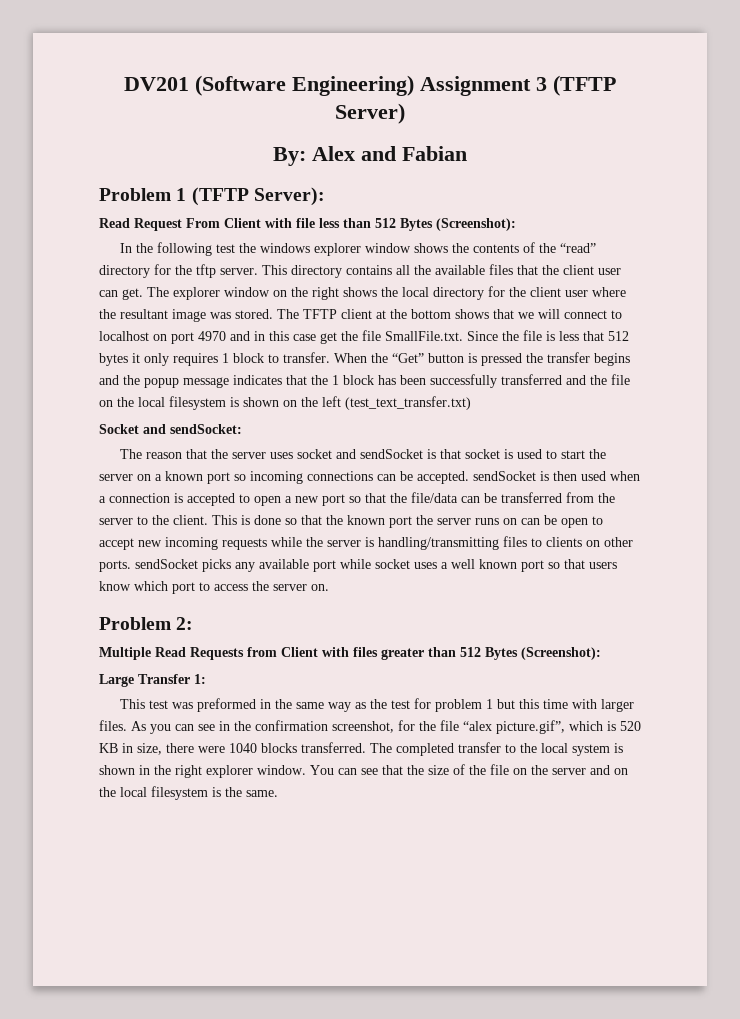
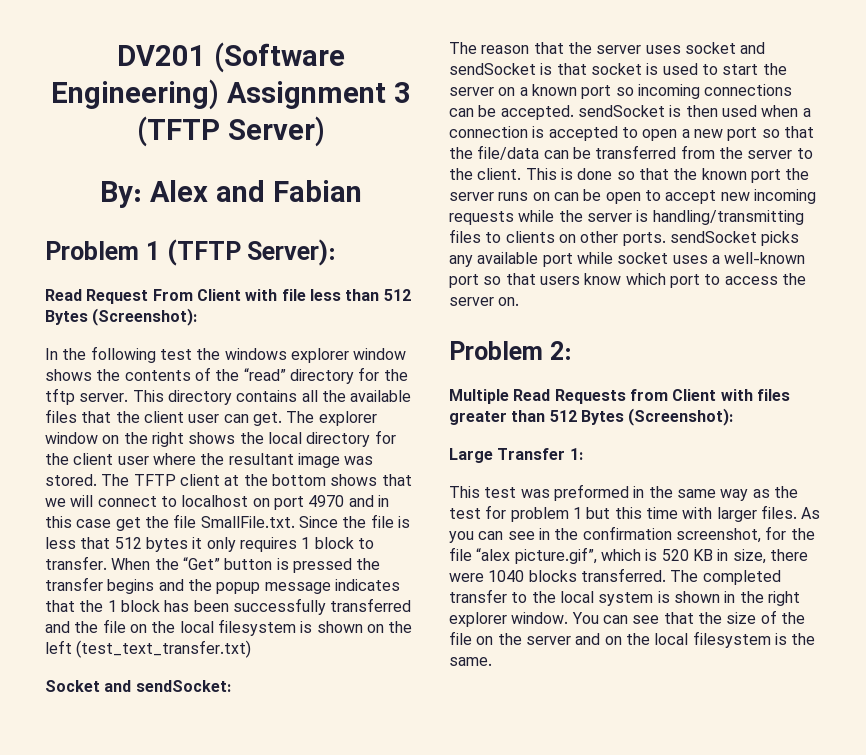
- This is done so that the known port the server runs on can be open to accept new incoming requests while the server is handling/transmitting files to clients on other ports. sendSocket picks any available port while socket uses a well known port so that users know which port to access the server on.
+ This is done so that the known port the server runs on can be open to accept new incoming requests while the server is handling/transmitting files to clients on other ports. sendSocket picks any available port while socket uses a well-known port so that users know which port to access the server on.

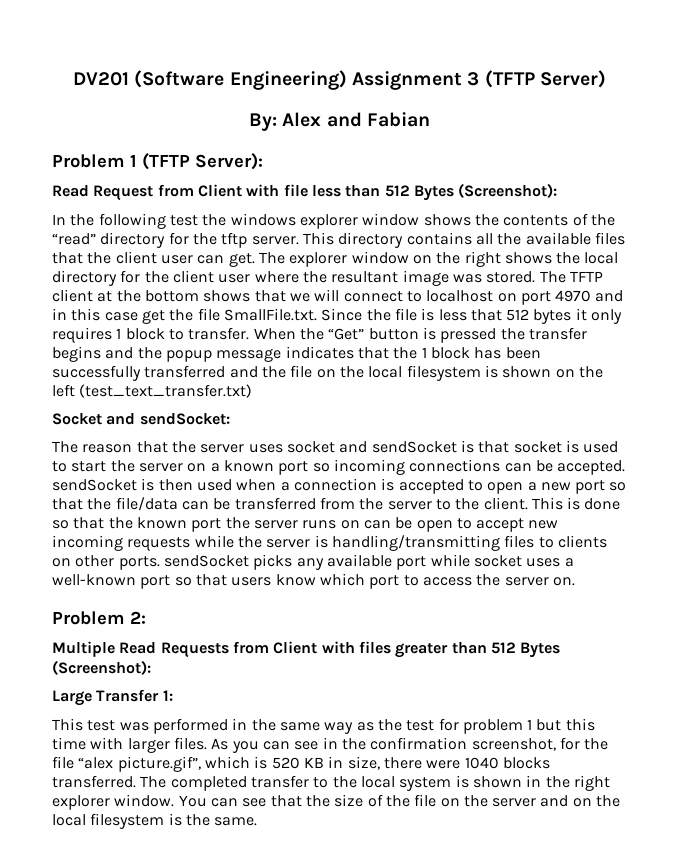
- Read Request From Client with file less than 512 Bytes (Screenshot):
+ Read Request from Client with file less than 512 Bytes (Screenshot):
- This test was preformed in the same way as the test for problem 1 but this time with larger files.
+ This test was performed in the same way as the test for problem 1 but this time with larger files.

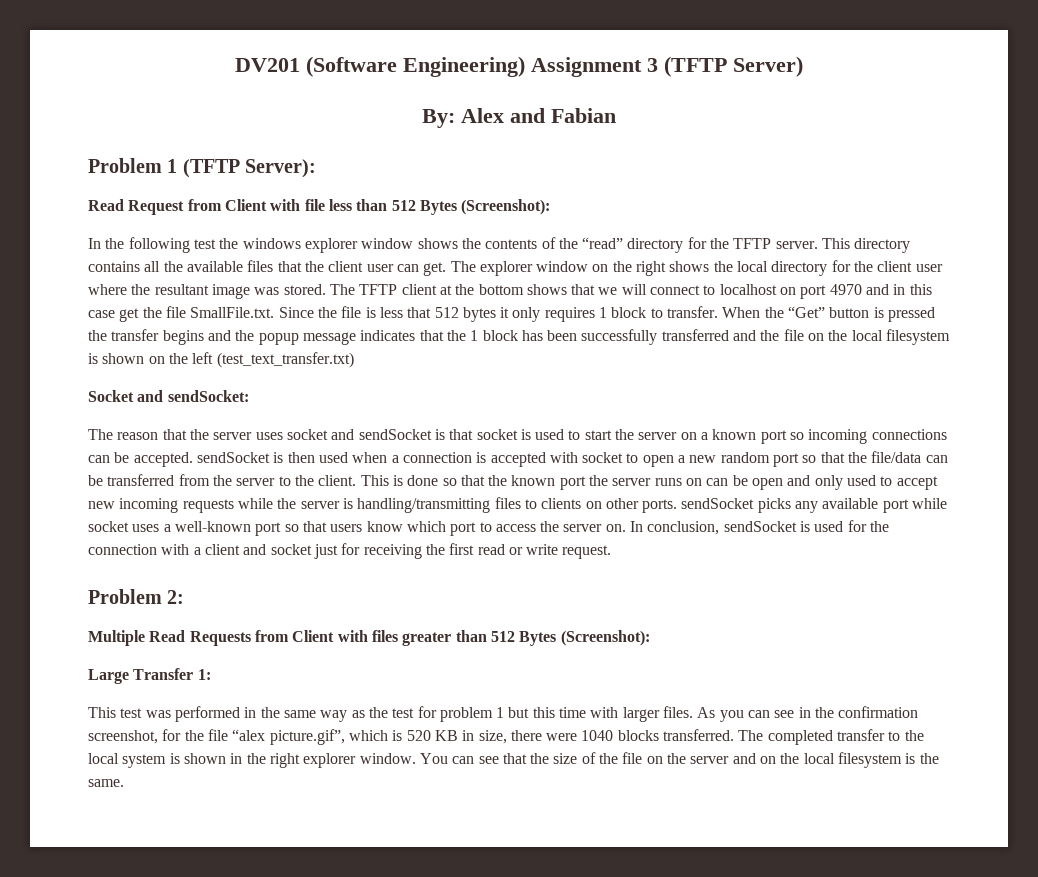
- In the following test the windows explorer window shows the contents of the “read” directory for the tftp server.
+ In the following test the windows explorer window shows the contents of the “read” directory for the TFTP server.
- The reason that the server uses socket and sendSocket is that socket is used to start the server on a known port so incoming connections can be accepted. sendSocket is then used when a connection is accepted to open a new port so that the file/data can be transferred from the server to the client.
+ The reason that the server uses socket and sendSocket is that socket is used to start the server on a known port so incoming connections can be accepted. sendSocket is then used when a connection is accepted with socket to open a new random port so that the file/data can be transferred from the server to the client.
- This is done so that the known port the server runs on can be open to accept new incoming requests while the server is handling/transmitting files to clients on other ports. sendSocket picks any available port while socket uses a well-known port so that users know which port to access the server on.
+ This is done so that the known port the server runs on can be open and only used to accept new incoming requests while the server is handling/transmitting files to clients on other ports. sendSocket picks any available port while socket uses a well-known port so that users know which port to access the server on. In conclusion, sendSocket is used for the connection with a client and socket just for receiving the first read or write request.

